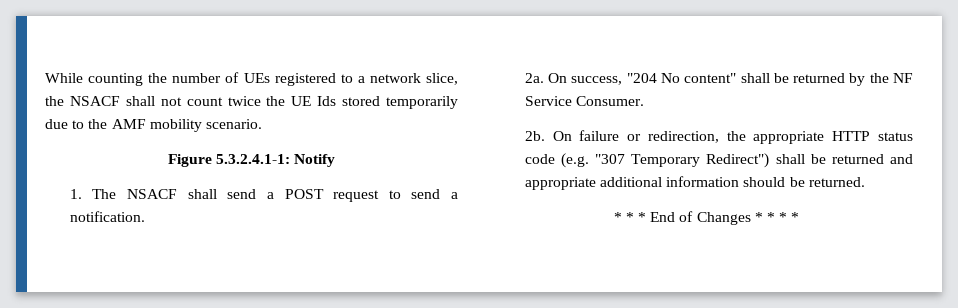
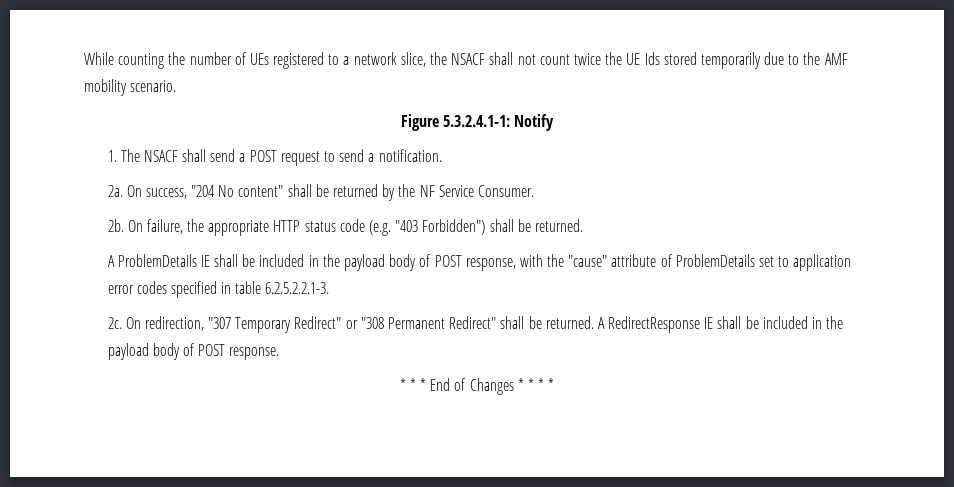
- On failure or redirection, the appropriate HTTP status code (e.g. "307 Temporary Redirect") shall be returned and appropriate additional information should be returned.
+ On failure, the appropriate HTTP status code (e.g. "403 Forbidden") shall be returned.
+ A ProblemDetails IE shall be included in the payload body of POST response, with the "cause" attribute of ProblemDetails set to application error codes specified in table 6.2.5.2.2.1-3.
+ 2c. On redirection, "307 Temporary Redirect" or "308 Permanent Redirect" shall be returned. A RedirectResponse IE shall be included in the payload body of POST response.

